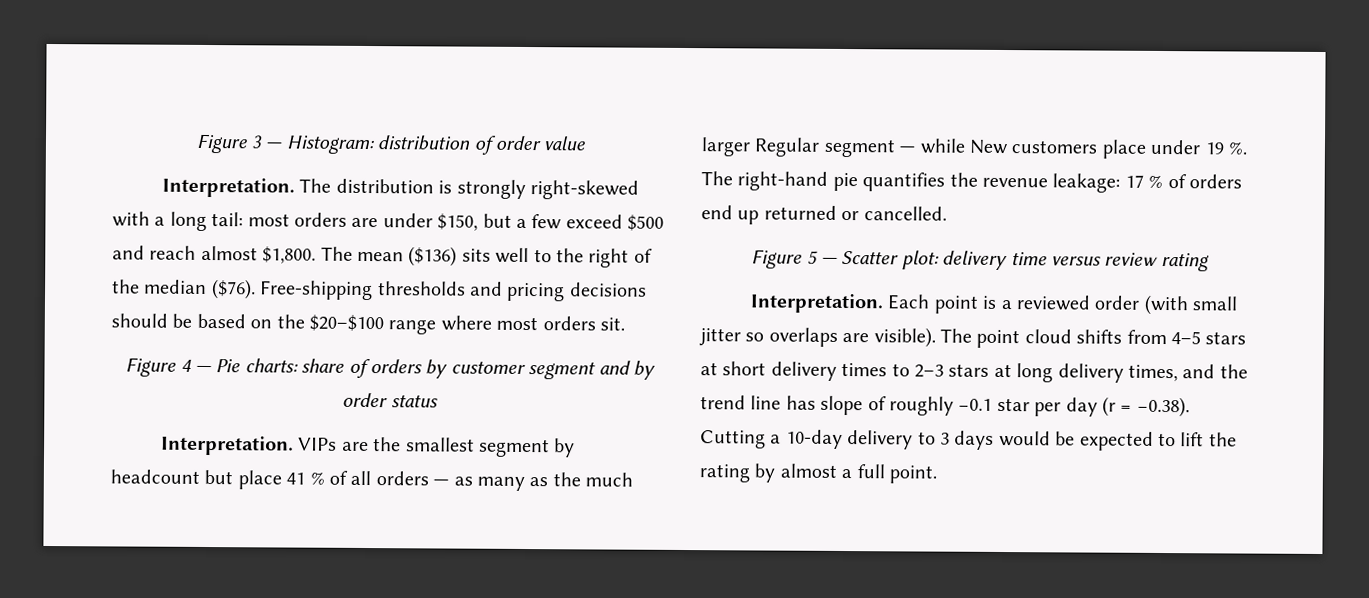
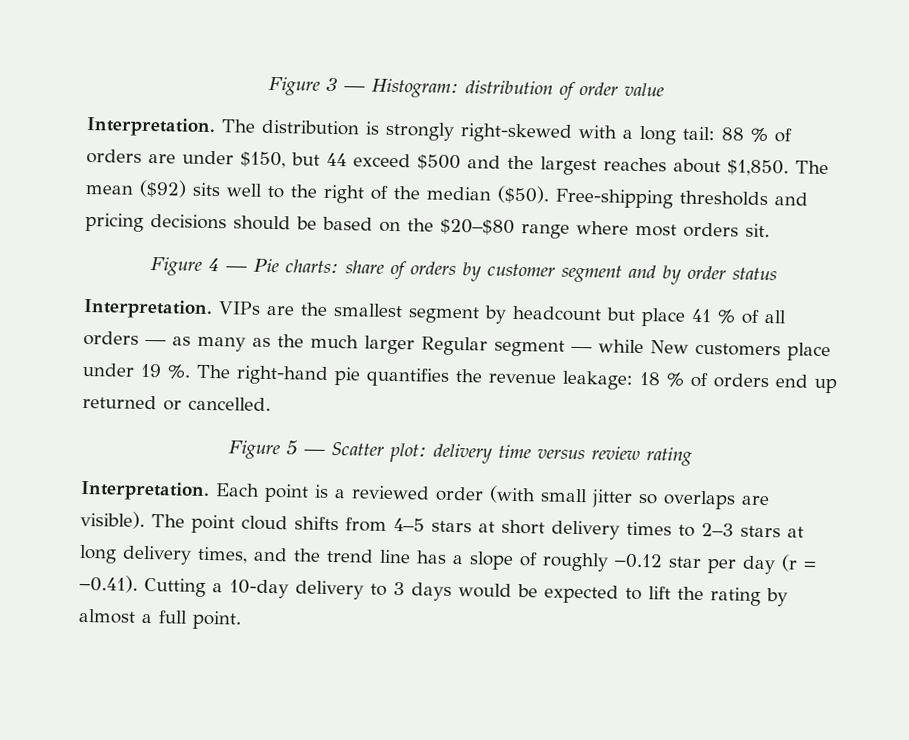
- The distribution is strongly right-skewed with a long tail: most orders are under $150, but a few exceed $500 and reach almost $1,800.
+ The distribution is strongly right-skewed with a long tail: 88 % of orders are under $150, but 44 exceed $500 and the largest reaches about $1,850.
- The mean ($136) sits well to the right of the median ($76).
+ The mean ($92) sits well to the right of the median ($50).
- Free-shipping thresholds and pricing decisions should be based on the $20–$100 range where most orders sit.
+ Free-shipping thresholds and pricing decisions should be based on the $20–$80 range where most orders sit.
- The right-hand pie quantifies the revenue leakage: 17 % of orders end up returned or cancelled.
+ The right-hand pie quantifies the revenue leakage: 18 % of orders end up returned or cancelled.
- The point cloud shifts from 4–5 stars at short delivery times to 2–3 stars at long delivery times, and the trend line has slope of roughly −0.1 star per day (r = −0.38). Cutting a 10-day delivery to 3 days would be expected to lift the rating by almost a full point.
+ The point cloud shifts from 4–5 stars at short delivery times to 2–3 stars at long delivery times, and the trend line has a slope of roughly −0.12 star per day (r = −0.41). Cutting a 10-day delivery to 3 days would be expected to lift the rating by almost a full point.

